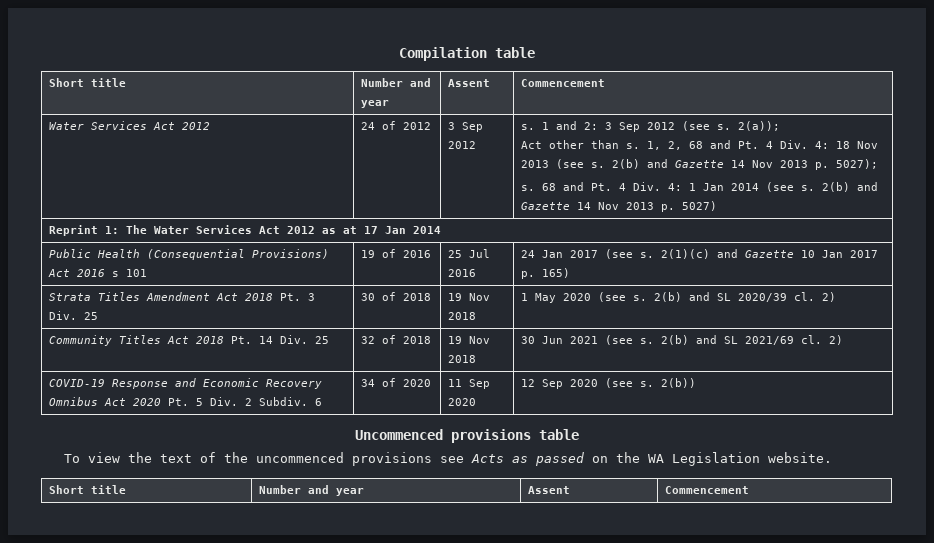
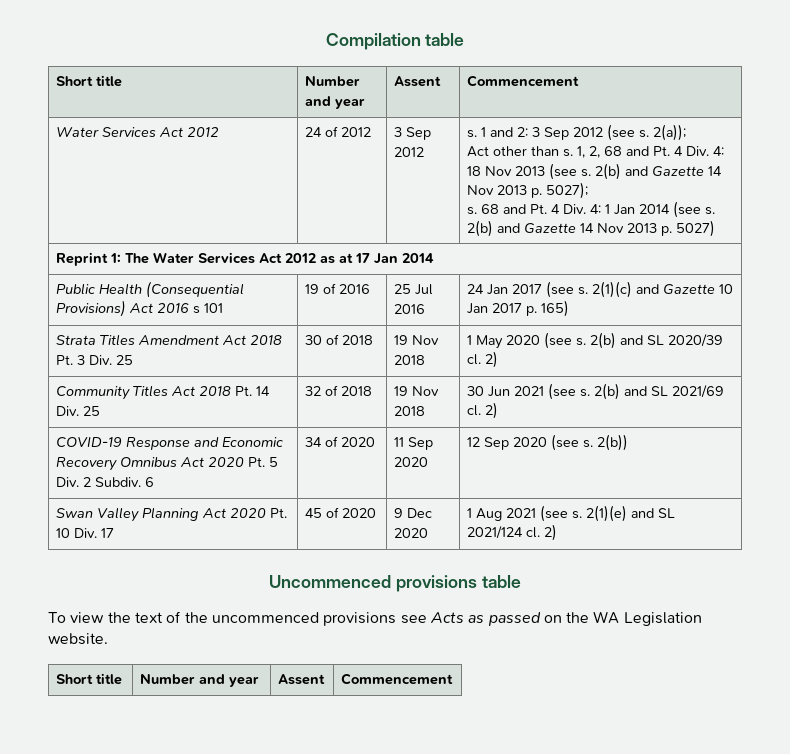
+ Swan Valley Planning Act 2020 Pt. 10 Div. 17 | 45 of 2020 | 9 Dec 2020 | 1 Aug 2021 (see s. 2(1)(e) and SL 2021/124 cl. 2)

